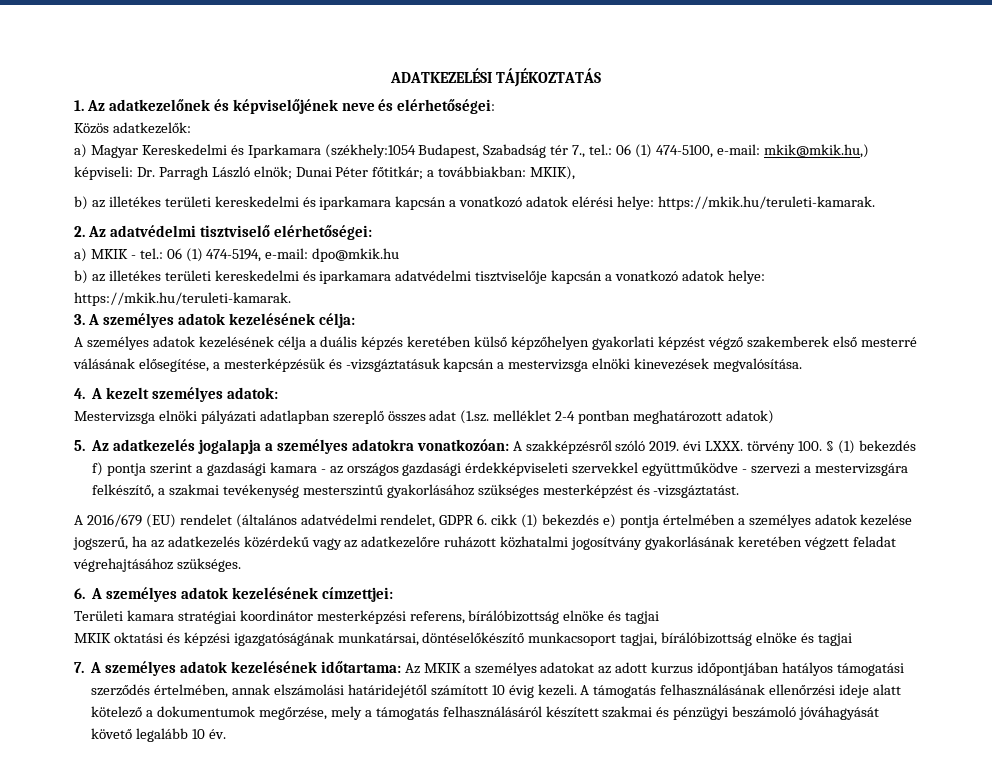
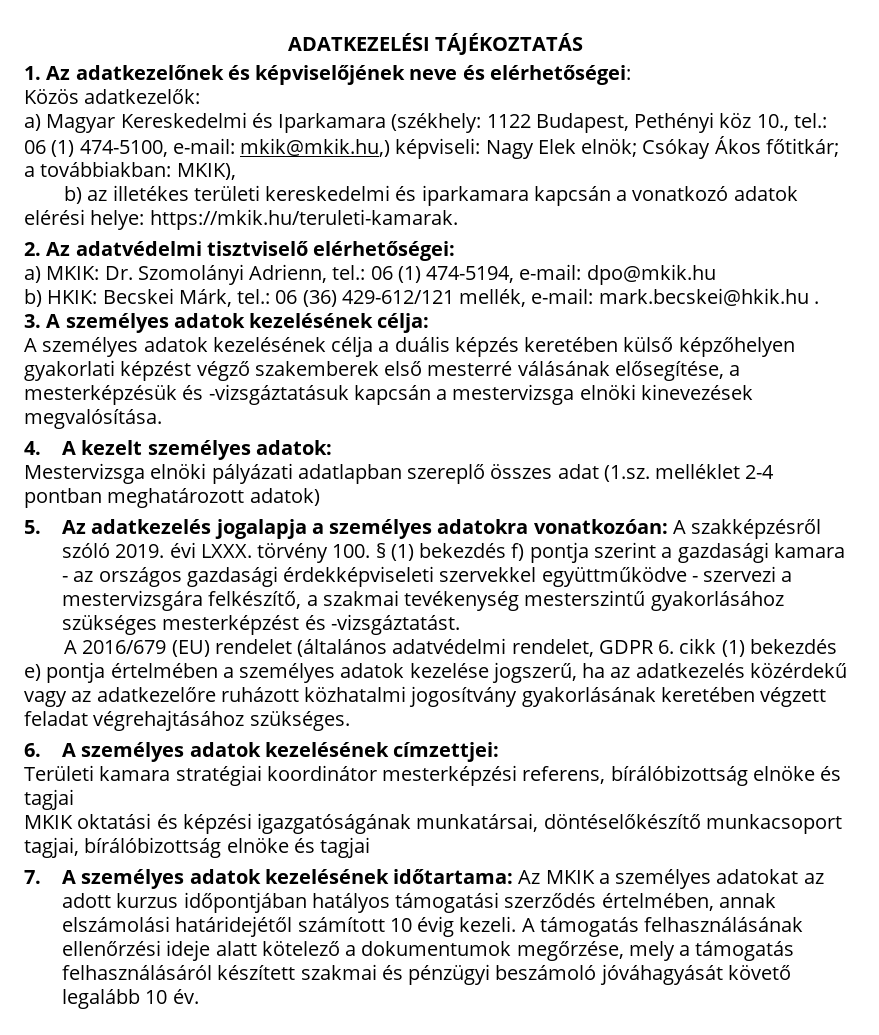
- a) Magyar Kereskedelmi és Iparkamara (székhely:1054 Budapest, Szabadság tér 7., tel.: 06 (1) 474-5100, e-mail: mkik@mkik.hu,) képviseli: Dr. Parragh László elnök; Dunai Péter főtitkár; a továbbiakban: MKIK),
+ a) Magyar Kereskedelmi és Iparkamara (székhely: 1122 Budapest, Pethényi köz 10., tel.: 06 (1) 474-5100, e-mail: mkik@mkik.hu,) képviseli: Nagy Elek elnök; Csókay Ákos főtitkár; a továbbiakban: MKIK),
- a) MKIK - tel.: 06 (1) 474-5194, e-mail: dpo@mkik.hu
+ a) MKIK: Dr. Szomolányi Adrienn, tel.: 06 (1) 474-5194, e-mail: dpo@mkik.hu
- b) az illetékes területi kereskedelmi és iparkamara adatvédelmi tisztviselője kapcsán a vonatkozó adatok helye: https://mkik.hu/teruleti-kamarak.
+ b) HKIK: Becskei Márk, tel.: 06 (36) 429-612/121 mellék, e-mail: mark.becskei@hkik.hu .

